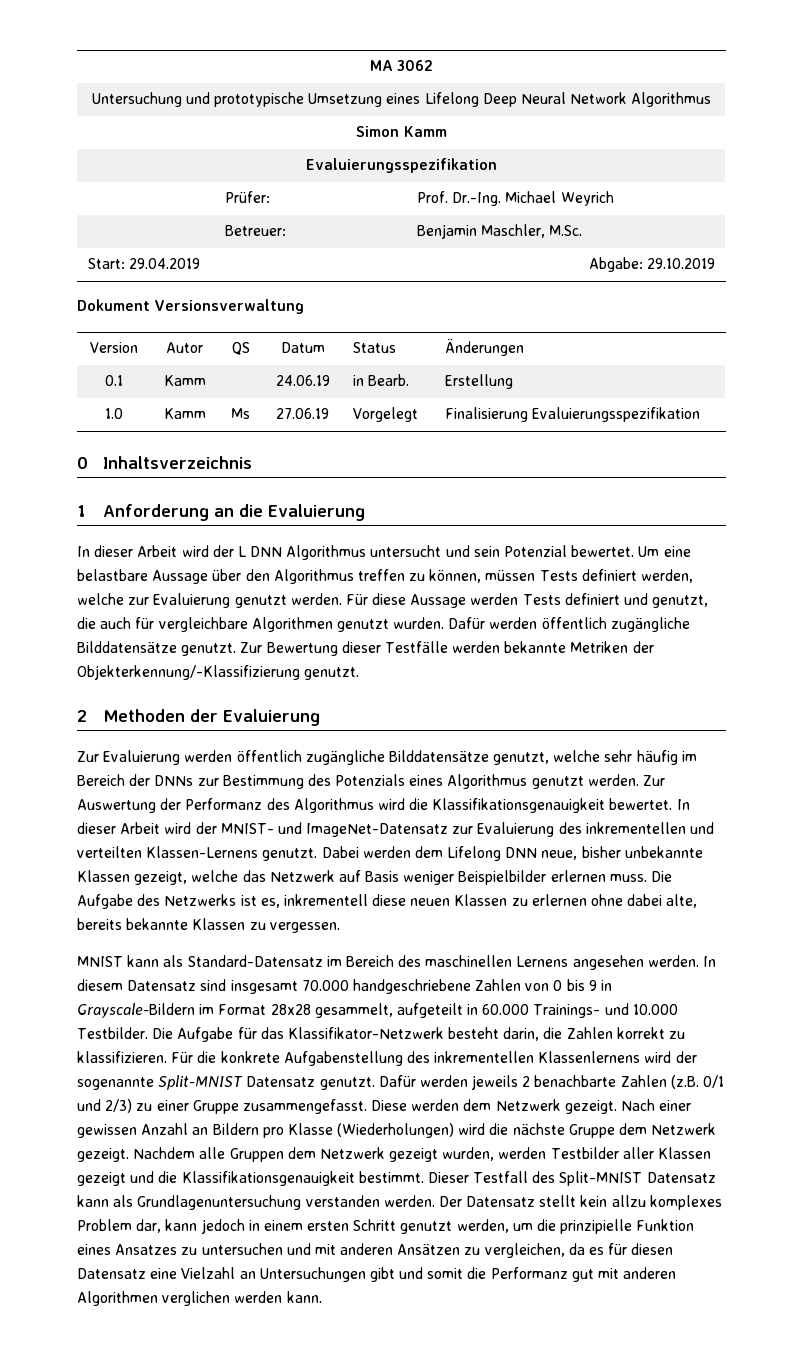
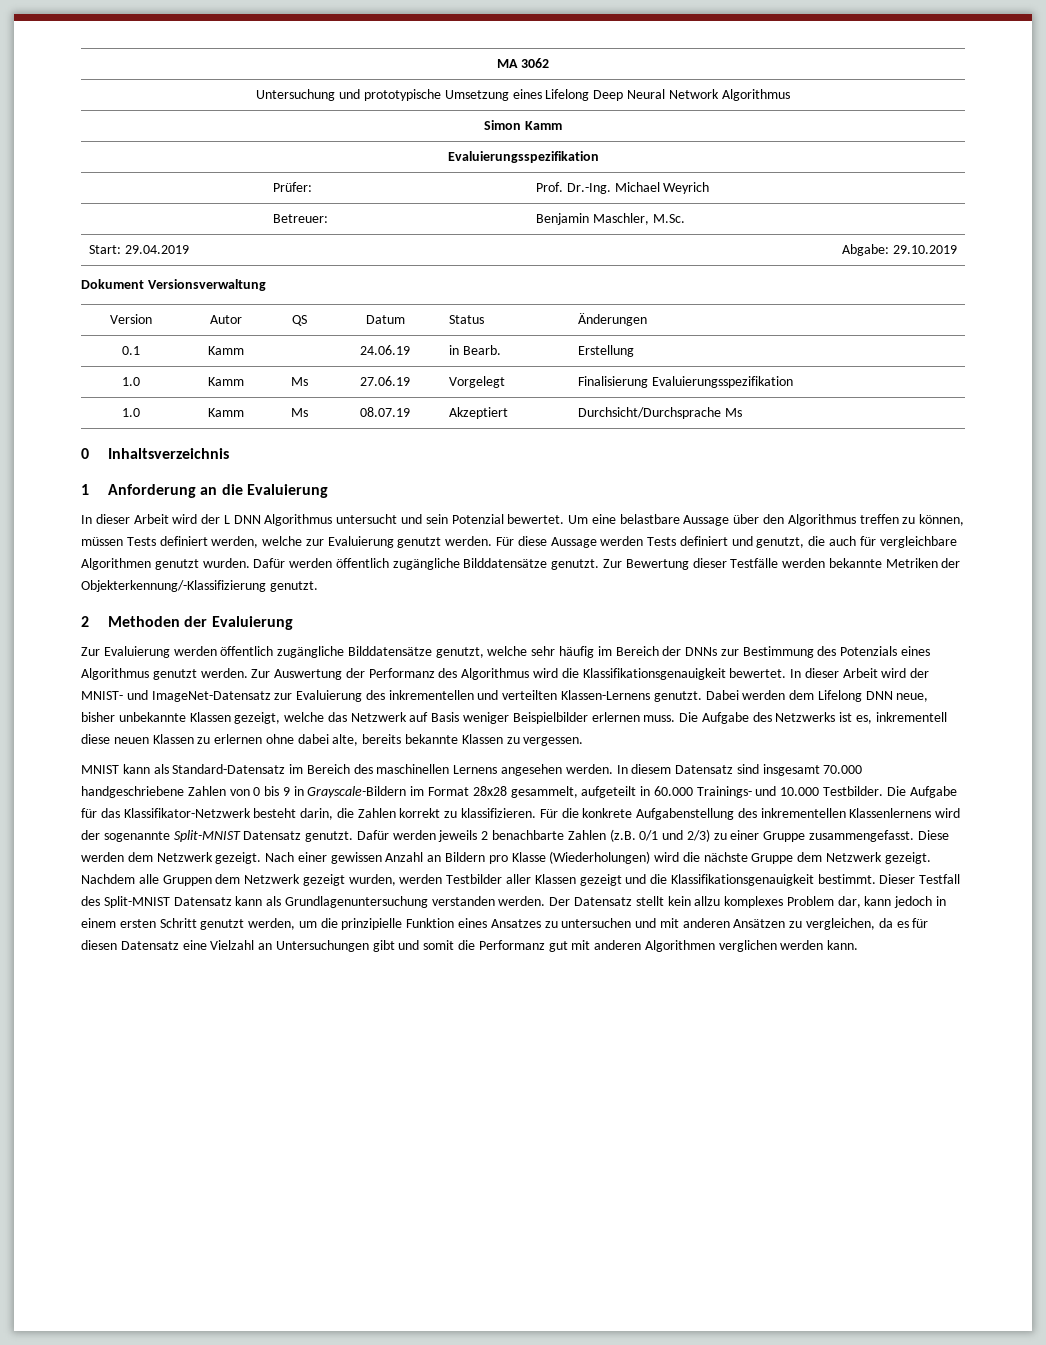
+ 1.0 | Kamm | Ms | 08.07.19 | Akzeptiert | Durchsicht/Durchsprache Ms

